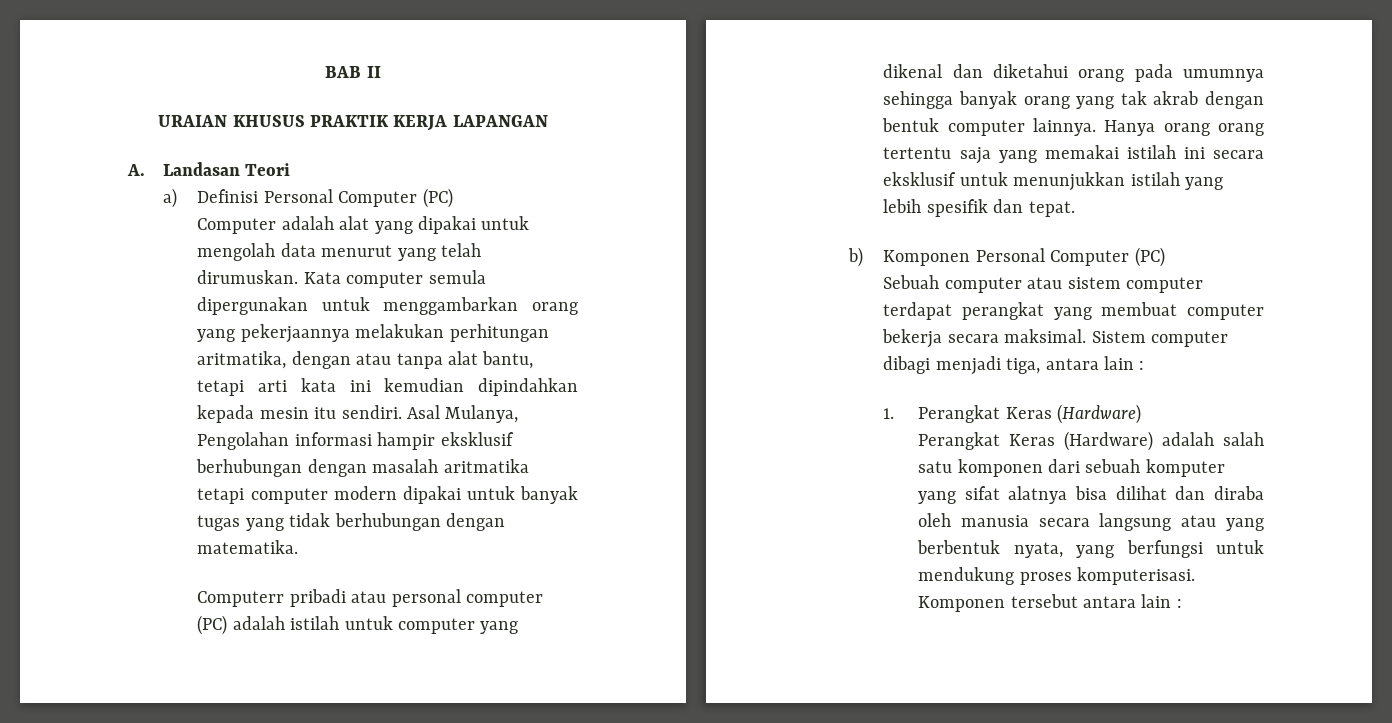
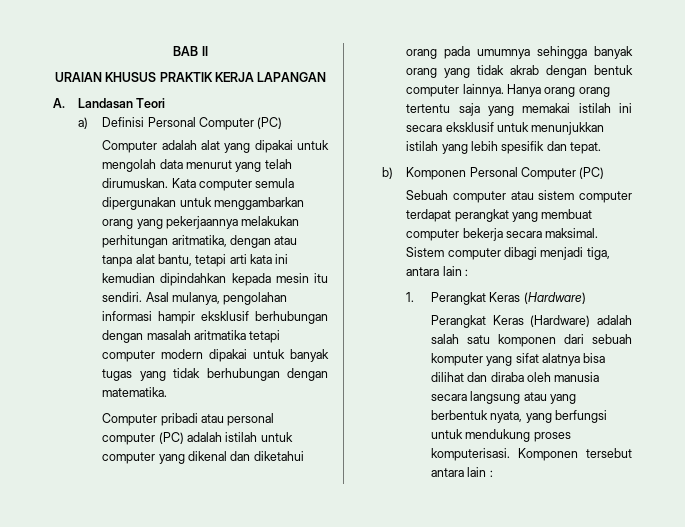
- Asal Mulanya, Pengolahan informasi hampir eksklusif berhubungan dengan masalah aritmatika tetapi computer modern dipakai untuk banyak tugas yang tidak berhubungan dengan matematika.
+ Asal mulanya, pengolahan informasi hampir eksklusif berhubungan dengan masalah aritmatika tetapi computer modern dipakai untuk banyak tugas yang tidak berhubungan dengan matematika.
- Computerr pribadi atau personal computer (PC) adalah istilah untuk computer yang dikenal dan diketahui orang pada umumnya sehingga banyak orang yang tak akrab dengan bentuk computer lainnya.
+ Computer pribadi atau personal computer (PC) adalah istilah untuk computer yang dikenal dan diketahui orang pada umumnya sehingga banyak orang yang tidak akrab dengan bentuk computer lainnya.

